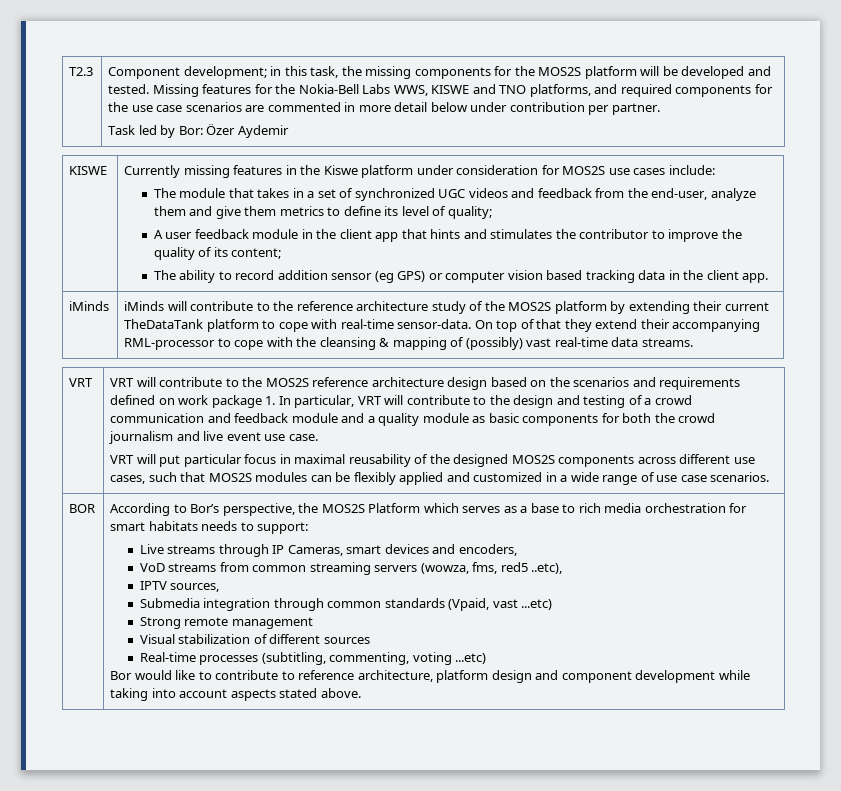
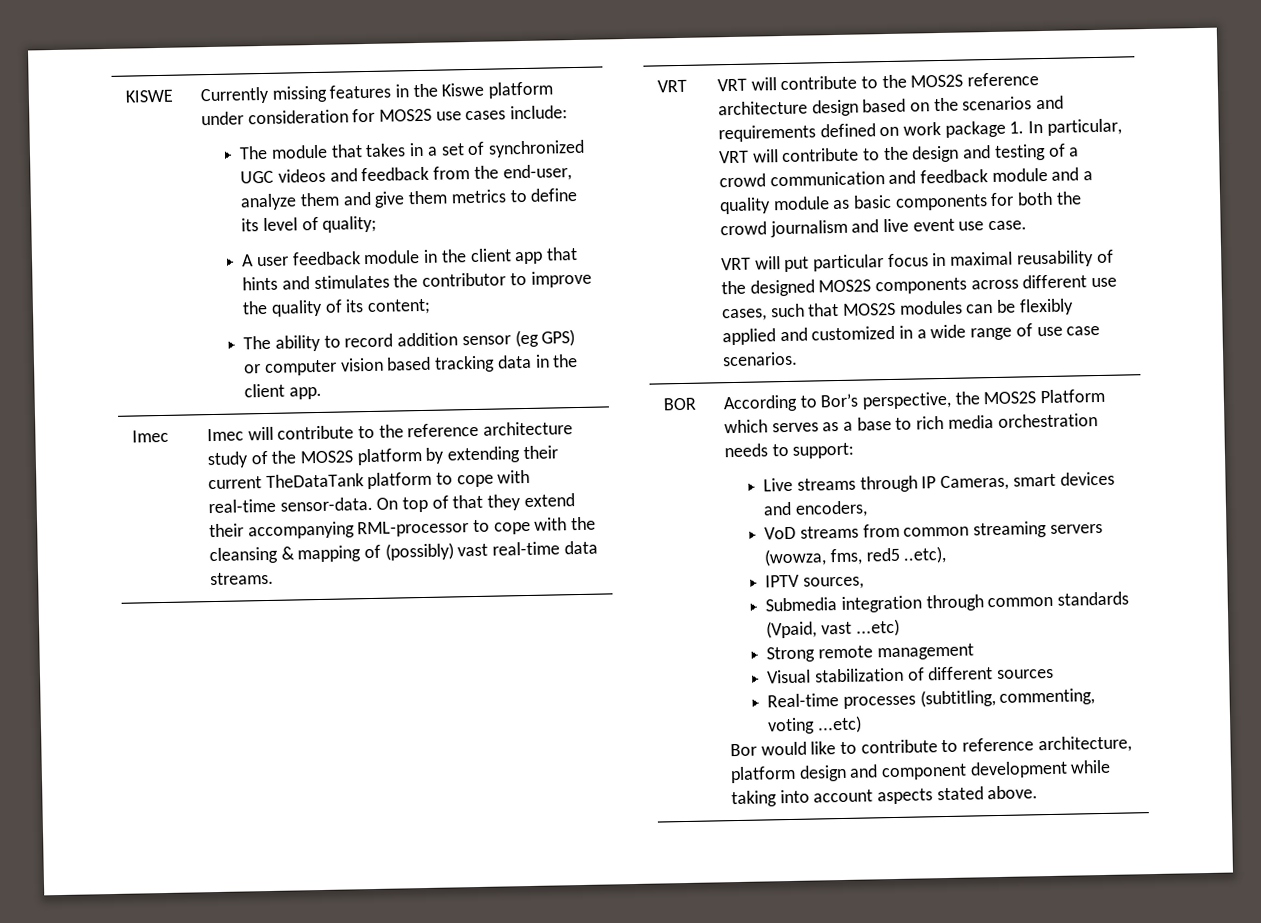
- T2.3 | Component development; in this task, the missing components for the MOS2S platform will be developed and tested. Missing features for the Nokia-Bell Labs WWS, KISWE and TNO platforms, and required components for the use case scenarios are commented in more detail below under contribution per partner.
- Task led by Bor: Özer Aydemir
- iMinds | iMinds will contribute to the reference architecture study of the MOS2S platform by extending their current TheDataTank platform to cope with real-time sensor-data.
+ Imec | Imec will contribute to the reference architecture study of the MOS2S platform by extending their current TheDataTank platform to cope with real-time sensor-data.
- According to Bor’s perspective, the MOS2S Platform which serves as a base to rich media orchestration for smart habitats needs to support:
+ According to Bor’s perspective, the MOS2S Platform which serves as a base to rich media orchestration needs to support:

